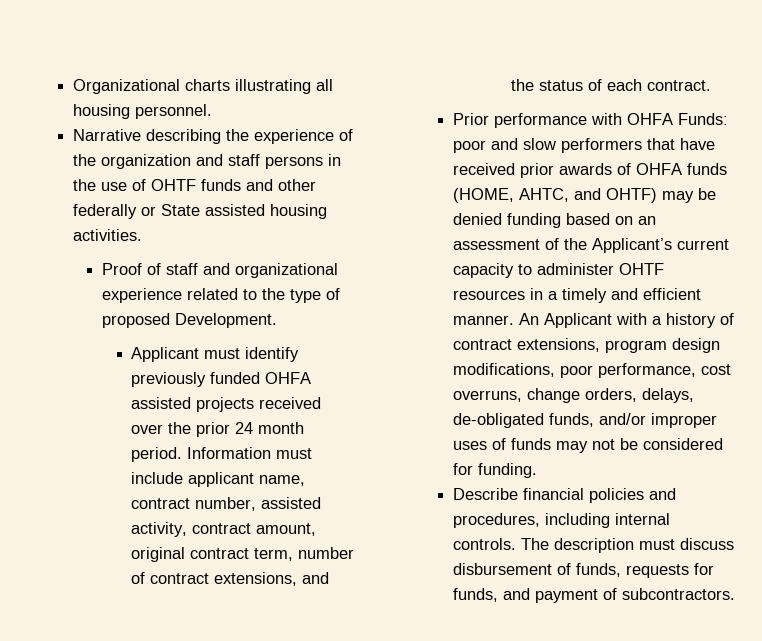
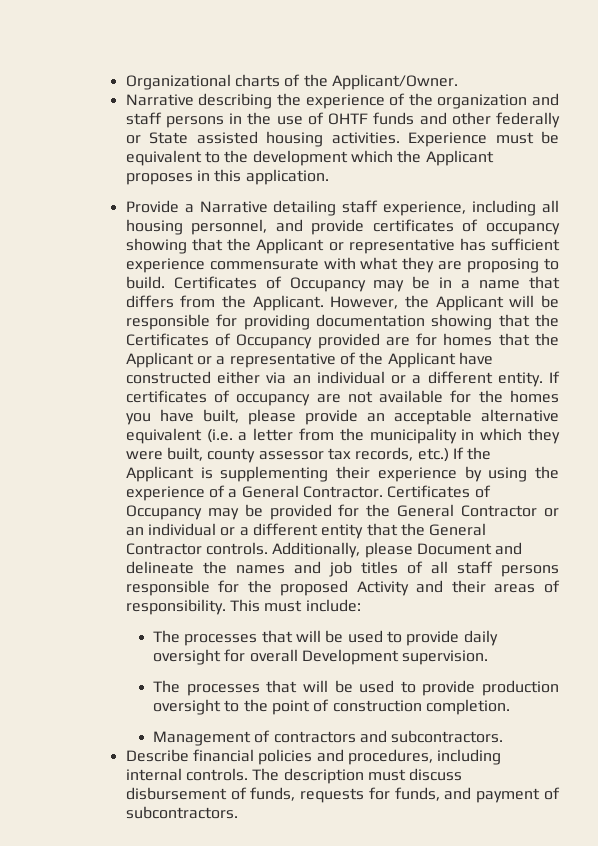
- Organizational charts illustrating all housing personnel.
+ Organizational charts of the Applicant/Owner.
- Narrative describing the experience of the organization and staff persons in the use of OHTF funds and other federally or State assisted housing activities.
- Proof of staff and organizational experience related to the type of proposed Development.
- Applicant must identify previously funded OHFA assisted projects received over the prior 24 month period. Information must include applicant name, contract number, assisted activity, contract amount, original contract term, number of contract extensions, and the status of each contract.
- Prior performance with OHFA Funds: poor and slow performers that have received prior awards of OHFA funds (HOME, AHTC, and OHTF) may be denied funding based on an assessment of the Applicant’s current capacity to administer OHTF resources in a timely and efficient manner. An Applicant with a history of contract extensions, program design modifications, poor performance, cost overruns, change orders, delays, de-obligated funds, and/or improper uses of funds may not be considered for funding.
+ Narrative describing the experience of the organization and staff persons in the use of OHTF funds and other federally or State assisted housing activities. Experience must be equivalent to the development which the Applicant proposes in this application.
+ Provide a Narrative detailing staff experience, including all housing personnel, and provide certificates of occupancy showing that the Applicant or representative has sufficient experience commensurate with what they are proposing to build. Certificates of Occupancy may be in a name that differs from the Applicant. However, the Applicant will be responsible for providing documentation showing that the Certificates of Occupancy provided are for homes that the Applicant or a representative of the Applicant have constructed either via an individual or a different entity. If certificates of occupancy are not available for the homes you have built, please provide an acceptable alternative equivalent (i.e. a letter from the municipality in which they were built, county assessor tax records, etc.) If the Applicant is supplementing their experience by using the experience of a General Contractor. Certificates of Occupancy may be provided for the General Contractor or an individual or a different entity that the General Contractor controls. Additionally, please Document and delineate the names and job titles of all staff persons responsible for the proposed Activity and their areas of responsibility. This must include:
+ The processes that will be used to provide daily oversight for overall Development supervision.
+ The processes that will be used to provide production oversight to the point of construction completion.
+ Management of contractors and subcontractors.

